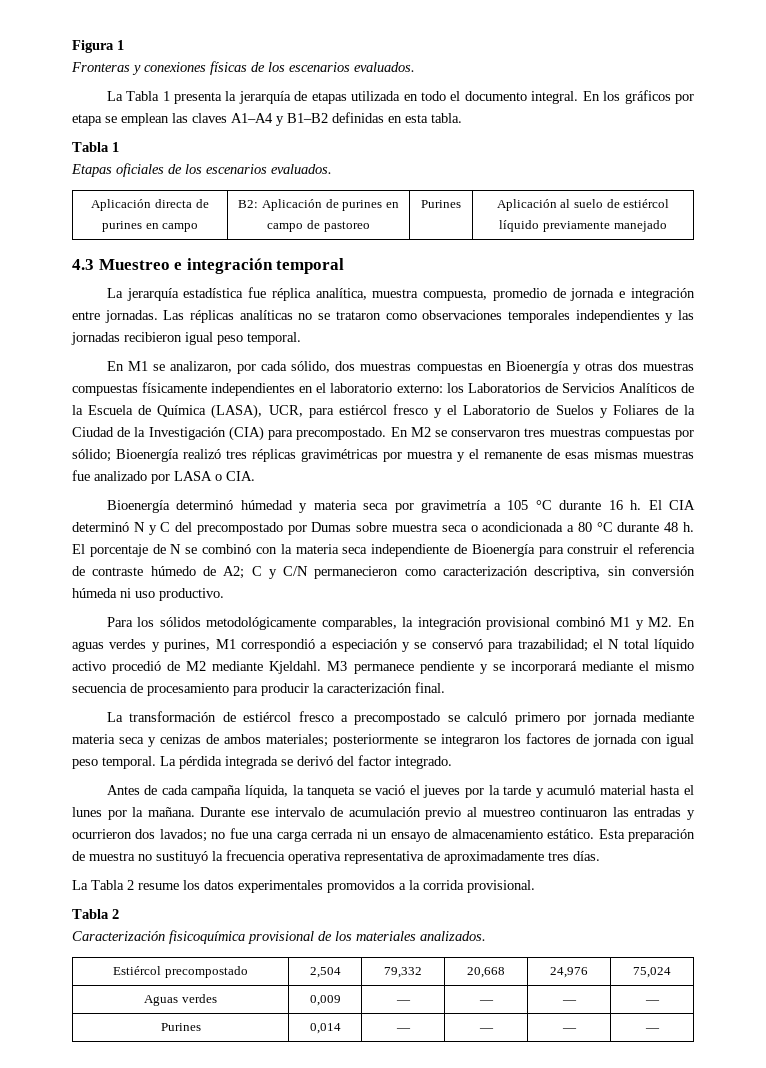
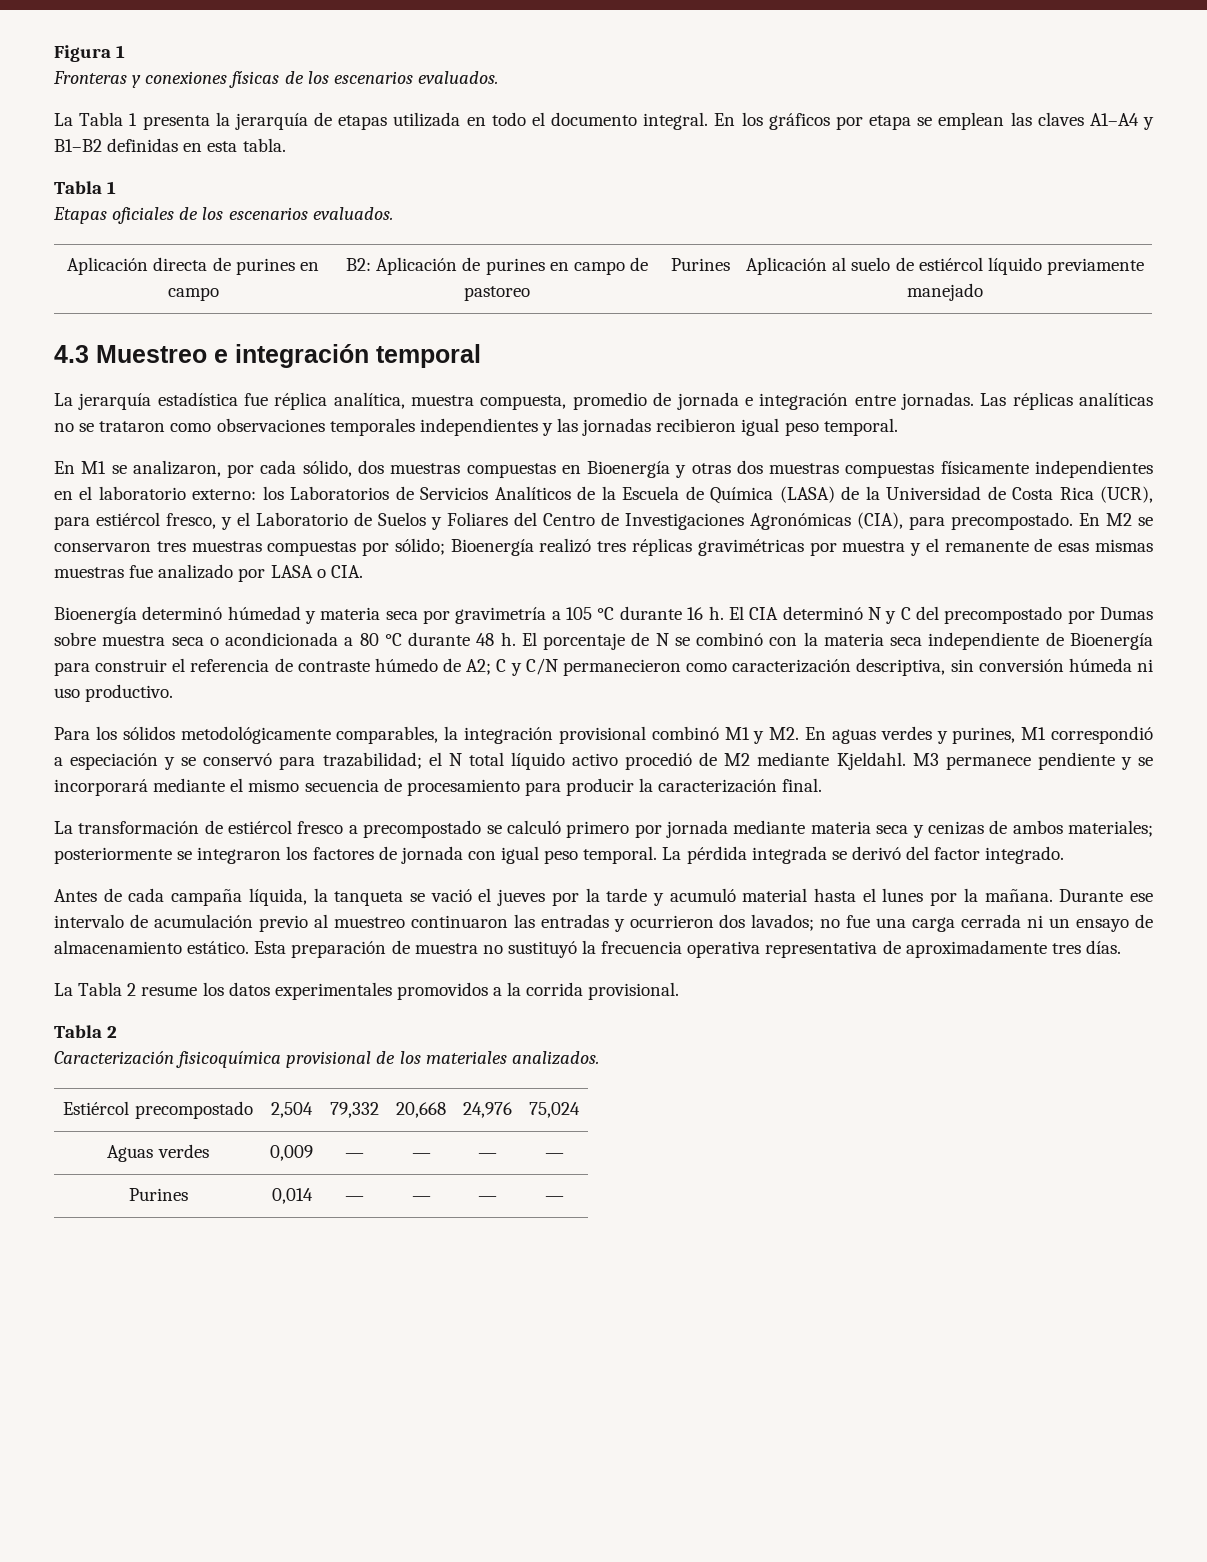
- En M1 se analizaron, por cada sólido, dos muestras compuestas en Bioenergía y otras dos muestras compuestas físicamente independientes en el laboratorio externo: los Laboratorios de Servicios Analíticos de la Escuela de Química (LASA), UCR, para estiércol fresco y el Laboratorio de Suelos y Foliares de la Ciudad de la Investigación (CIA) para precompostado.
+ En M1 se analizaron, por cada sólido, dos muestras compuestas en Bioenergía y otras dos muestras compuestas físicamente independientes en el laboratorio externo: los Laboratorios de Servicios Analíticos de la Escuela de Química (LASA) de la Universidad de Costa Rica (UCR), para estiércol fresco, y el Laboratorio de Suelos y Foliares del Centro de Investigaciones Agronómicas (CIA), para precompostado.

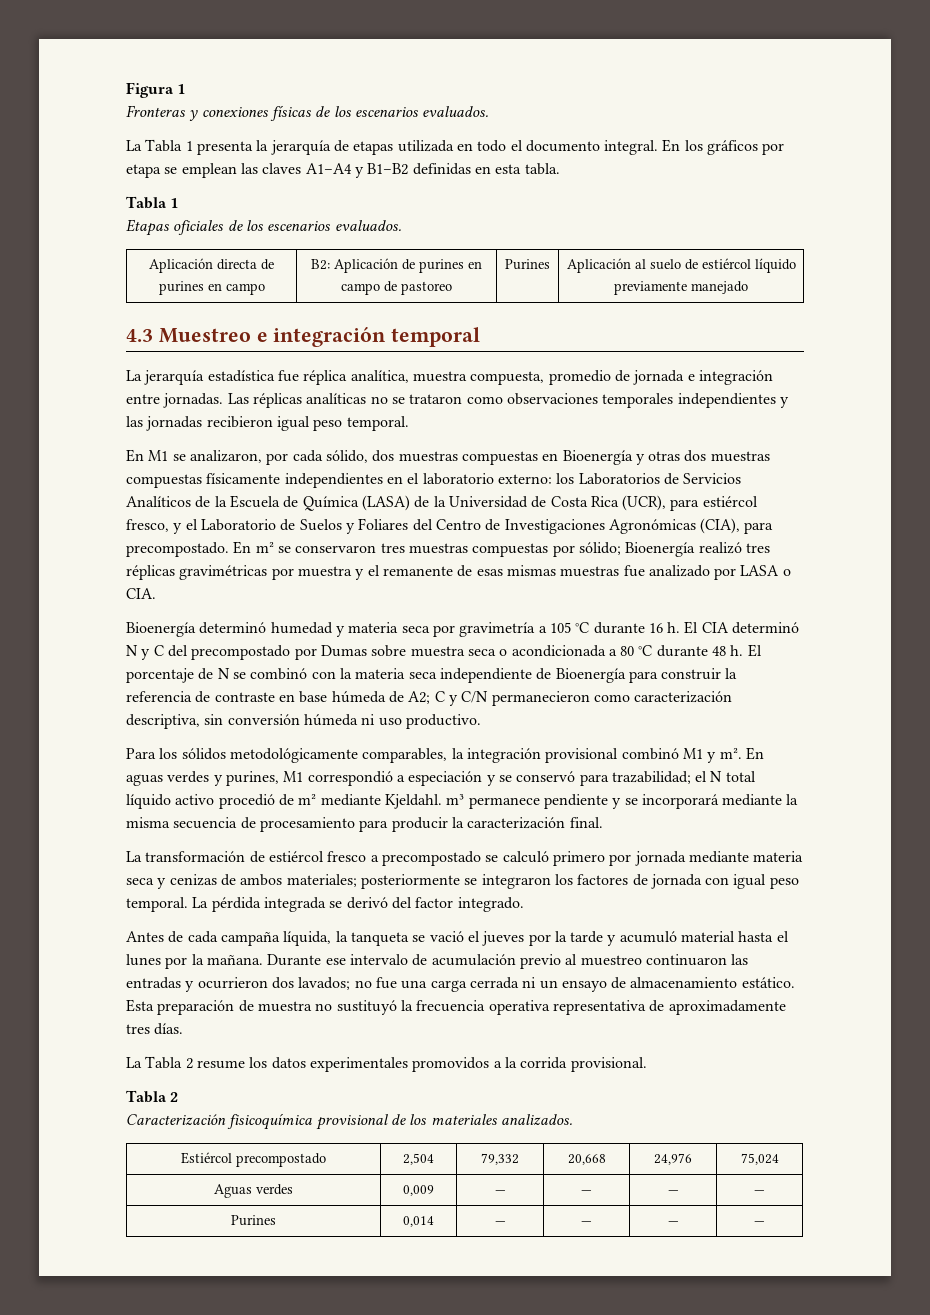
- En M2 se conservaron tres muestras compuestas por sólido; Bioenergía realizó tres réplicas gravimétricas por muestra y el remanente de esas mismas muestras fue analizado por LASA o CIA.
+ En m² se conservaron tres muestras compuestas por sólido; Bioenergía realizó tres réplicas gravimétricas por muestra y el remanente de esas mismas muestras fue analizado por LASA o CIA.
- Bioenergía determinó húmedad y materia seca por gravimetría a 105 °C durante 16 h.
+ Bioenergía determinó humedad y materia seca por gravimetría a 105 °C durante 16 h.
- El porcentaje de N se combinó con la materia seca independiente de Bioenergía para construir el referencia de contraste húmedo de A2; C y C/N permanecieron como caracterización descriptiva, sin conversión húmeda ni uso productivo.
+ El porcentaje de N se combinó con la materia seca independiente de Bioenergía para construir la referencia de contraste en base húmeda de A2; C y C/N permanecieron como caracterización descriptiva, sin conversión húmeda ni uso productivo.
- Para los sólidos metodológicamente comparables, la integración provisional combinó M1 y M2. En aguas verdes y purines, M1 correspondió a especiación y se conservó para trazabilidad; el N total líquido activo procedió de M2 mediante Kjeldahl. M3 permanece pendiente y se incorporará mediante el mismo secuencia de procesamiento para producir la caracterización final.
+ Para los sólidos metodológicamente comparables, la integración provisional combinó M1 y m². En aguas verdes y purines, M1 correspondió a especiación y se conservó para trazabilidad; el N total líquido activo procedió de m² mediante Kjeldahl. m³ permanece pendiente y se incorporará mediante la misma secuencia de procesamiento para producir la caracterización final.

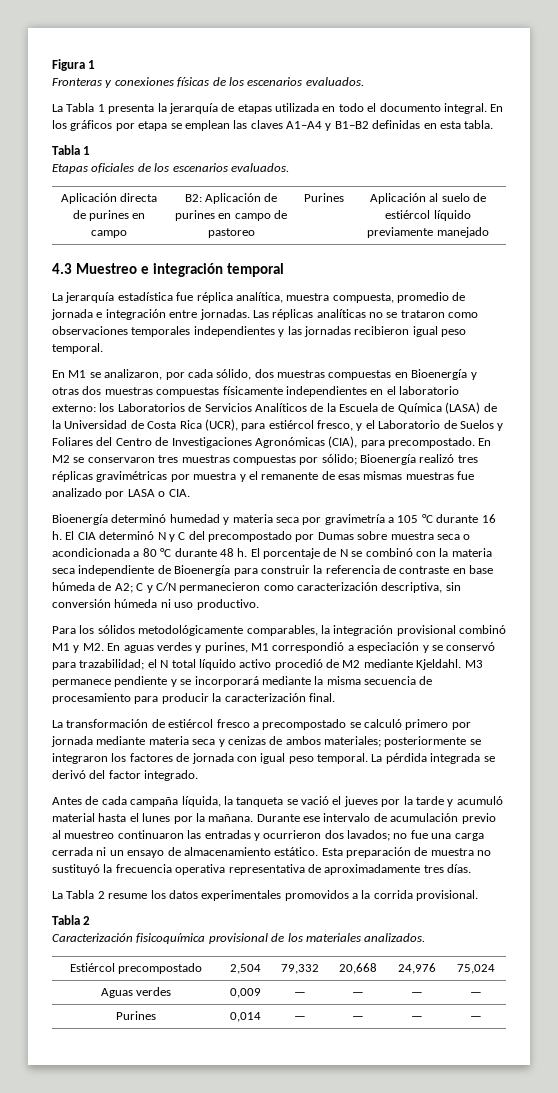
- En m² se conservaron tres muestras compuestas por sólido; Bioenergía realizó tres réplicas gravimétricas por muestra y el remanente de esas mismas muestras fue analizado por LASA o CIA.
+ En M2 se conservaron tres muestras compuestas por sólido; Bioenergía realizó tres réplicas gravimétricas por muestra y el remanente de esas mismas muestras fue analizado por LASA o CIA.
- Para los sólidos metodológicamente comparables, la integración provisional combinó M1 y m². En aguas verdes y purines, M1 correspondió a especiación y se conservó para trazabilidad; el N total líquido activo procedió de m² mediante Kjeldahl. m³ permanece pendiente y se incorporará mediante la misma secuencia de procesamiento para producir la caracterización final.
+ Para los sólidos metodológicamente comparables, la integración provisional combinó M1 y M2. En aguas verdes y purines, M1 correspondió a especiación y se conservó para trazabilidad; el N total líquido activo procedió de M2 mediante Kjeldahl. M3 permanece pendiente y se incorporará mediante la misma secuencia de procesamiento para producir la caracterización final.

